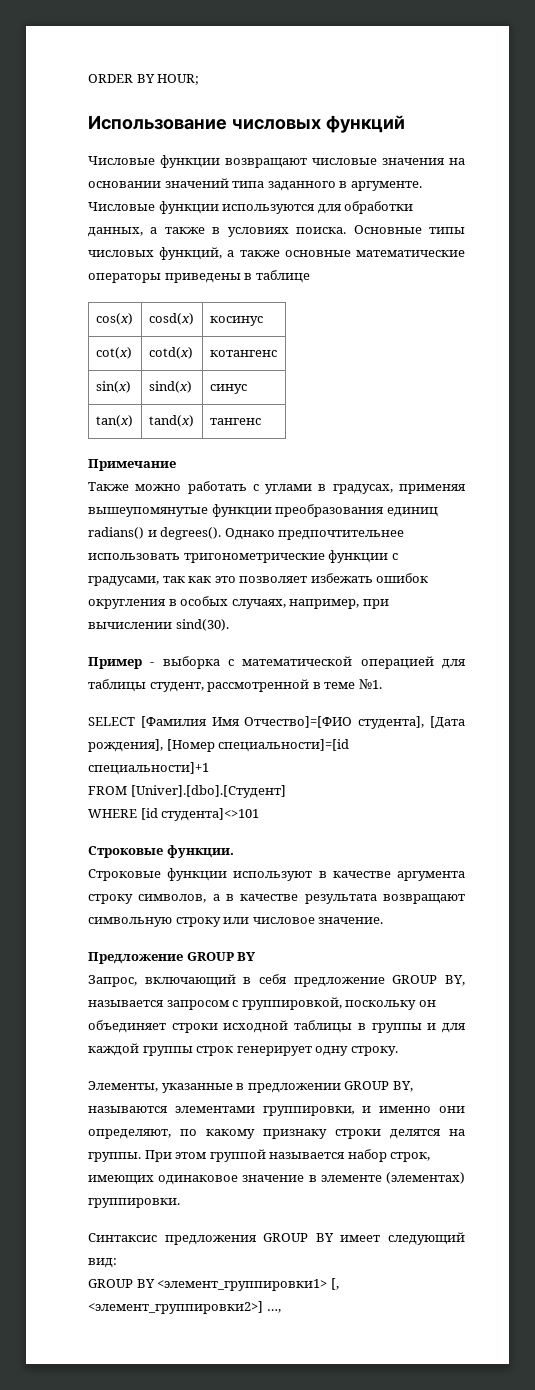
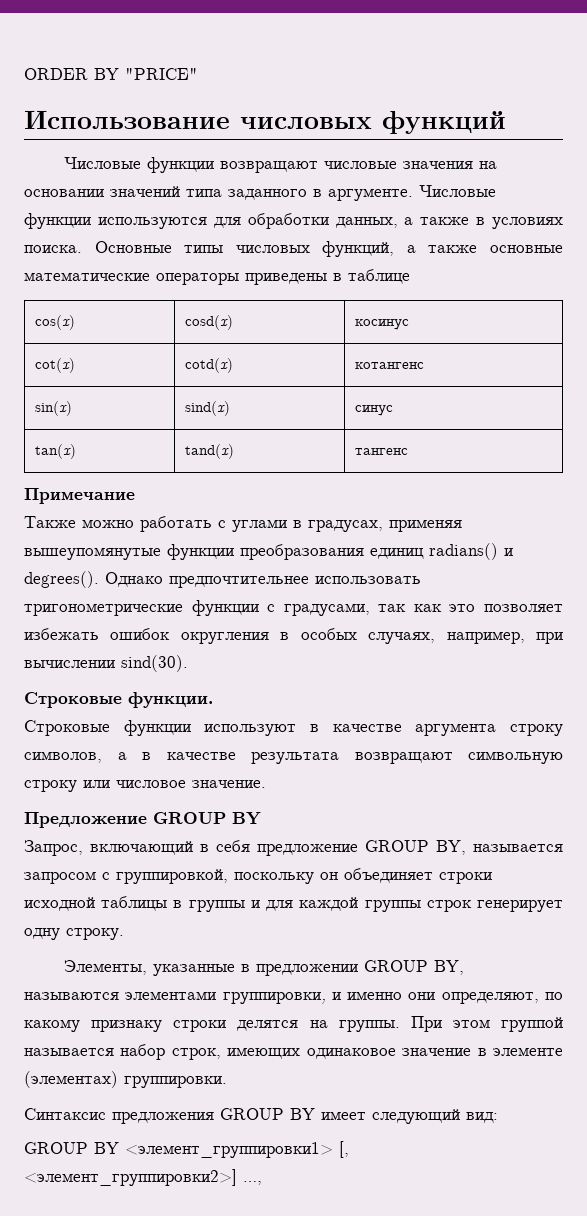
- ORDER BY HOUR;
+ ORDER BY "PRICE"
- Пример - выборка с математической операцией для таблицы студент, рассмотренной в теме №1.
- SELECT [Фамилия Имя Отчество]=[ФИО студента], [Дата рождения], [Номер специальности]=[id специальности]+1
- FROM [Univer].[dbo].[Студент]
- WHERE [id студента]<>101

